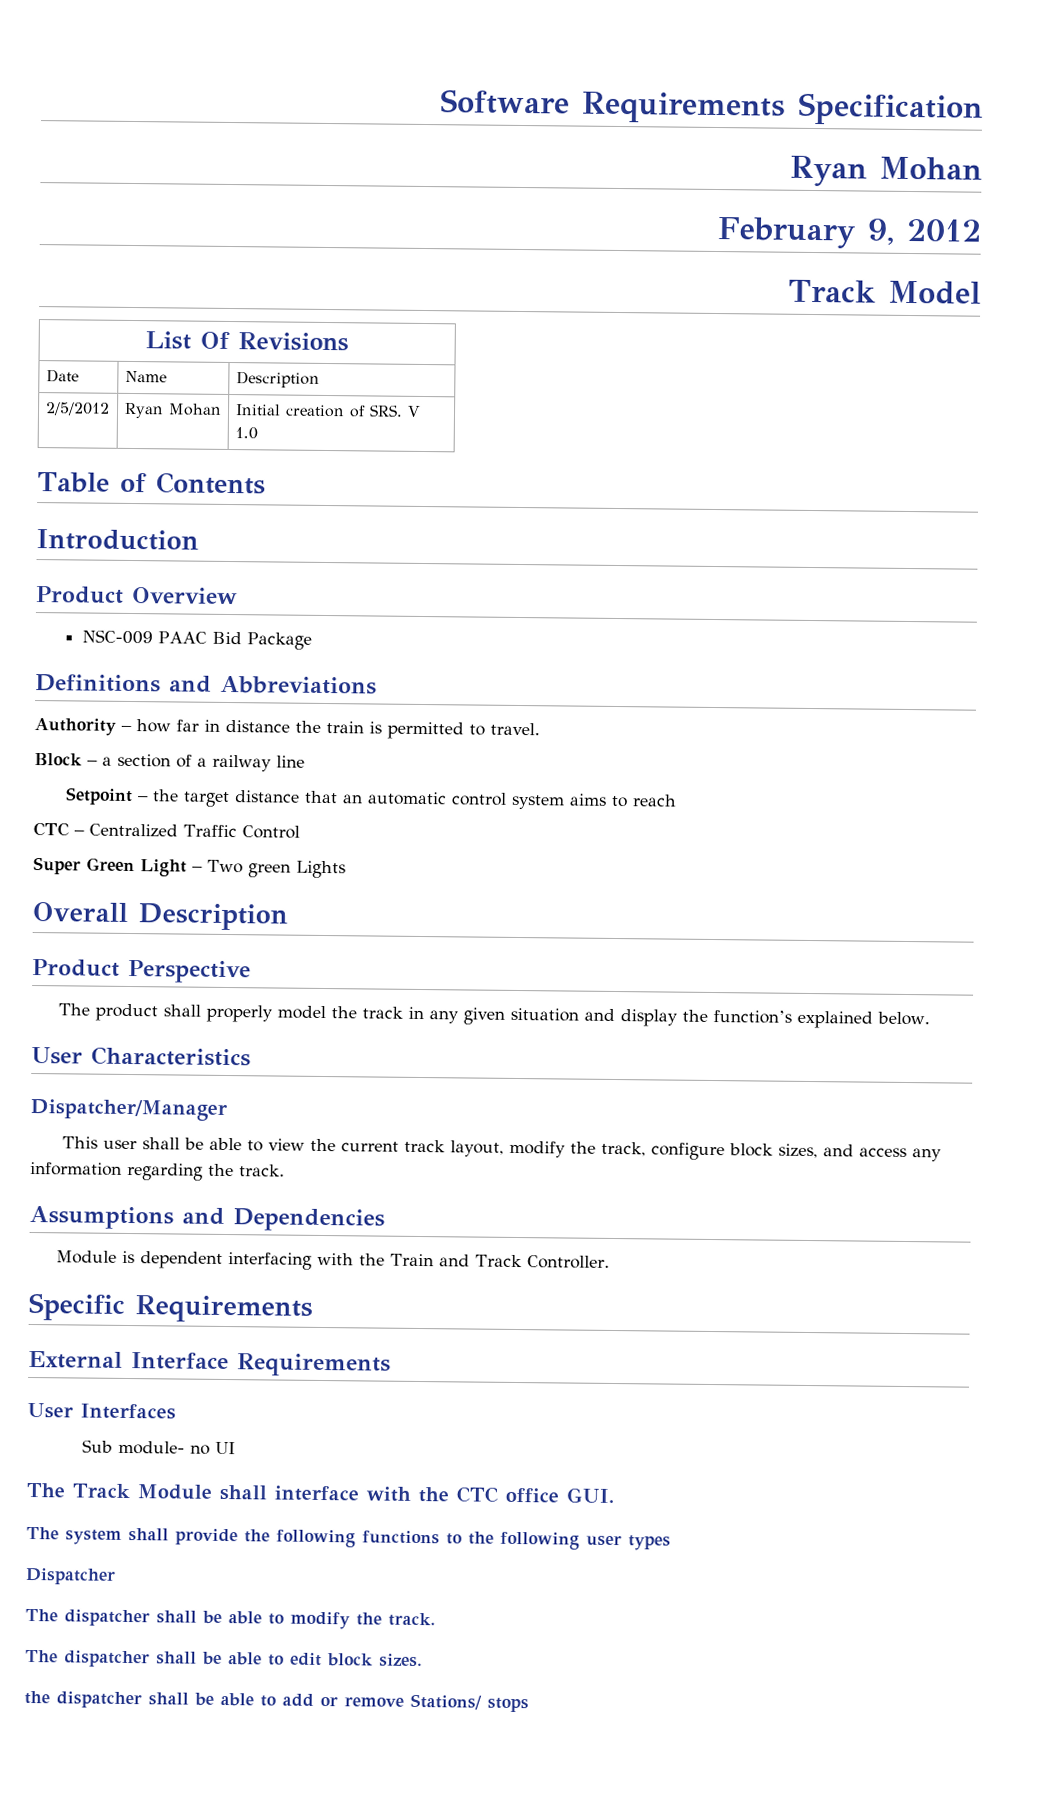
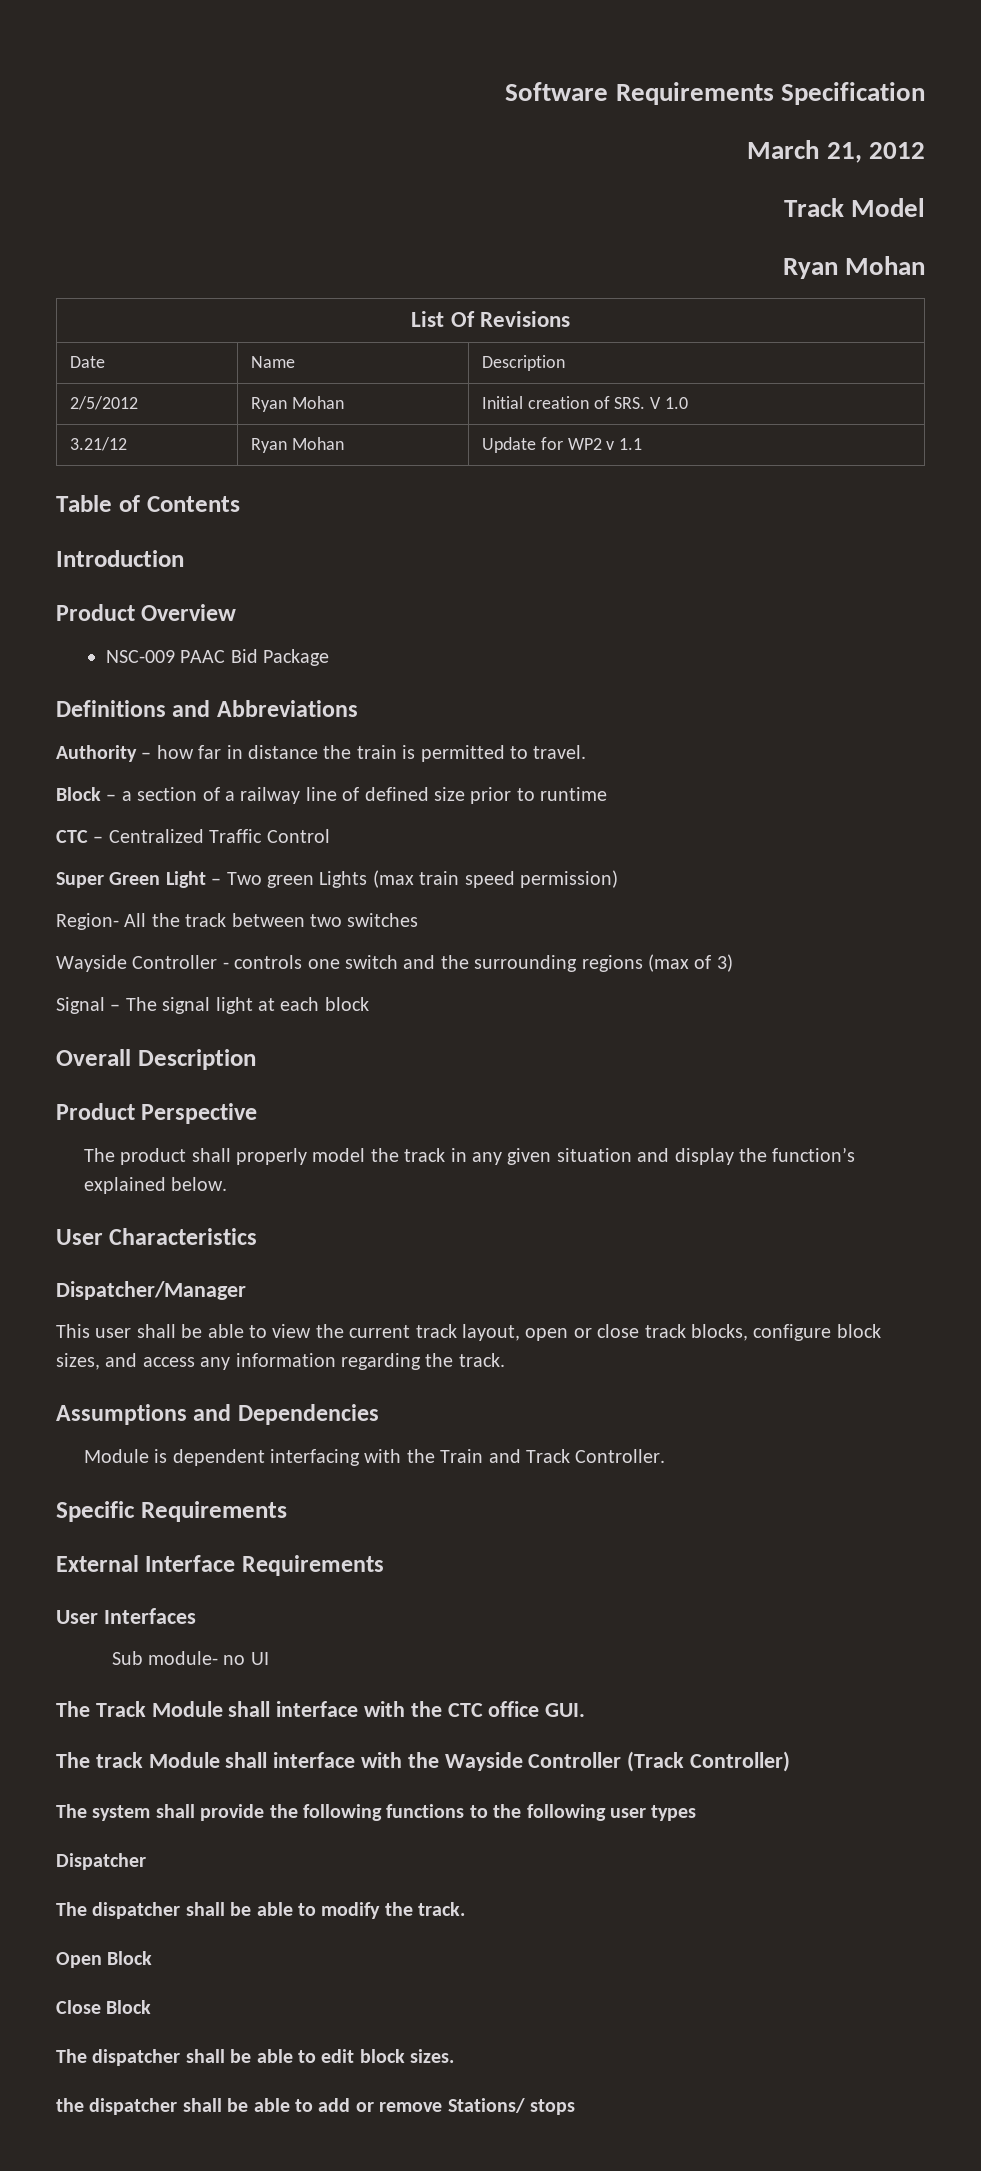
  Software Requirements Specification
- Ryan Mohan
- February 9, 2012
+ March 21, 2012
  Track Model
+ Ryan Mohan
+ 3.21/12 | Ryan Mohan | Update for WP2 v 1.1
- Block – a section of a railway line
- Setpoint – the target distance that an automatic control system aims to reach
+ Block – a section of a railway line of defined size prior to runtime
- Super Green Light – Two green Lights
+ Super Green Light – Two green Lights (max train speed permission)
+ Region- All the track between two switches
+ Wayside Controller - controls one switch and the surrounding regions (max of 3)
+ Signal – The signal light at each block
- This user shall be able to view the current track layout, modify the track, configure block sizes, and access any information regarding the track.
+ This user shall be able to view the current track layout, open or close track blocks, configure block sizes, and access any information regarding the track.
+ The track Module shall interface with the Wayside Controller (Track Controller)
+ Open Block
+ Close Block

